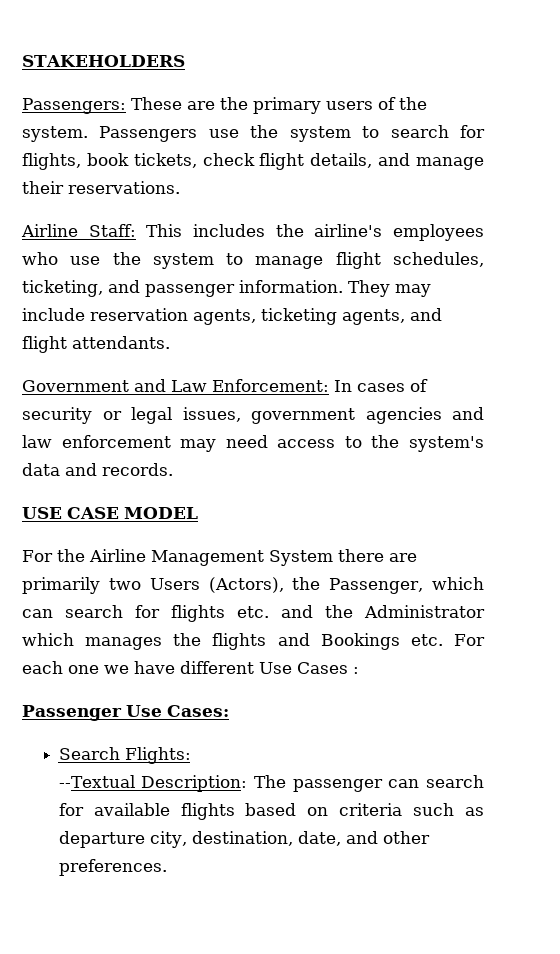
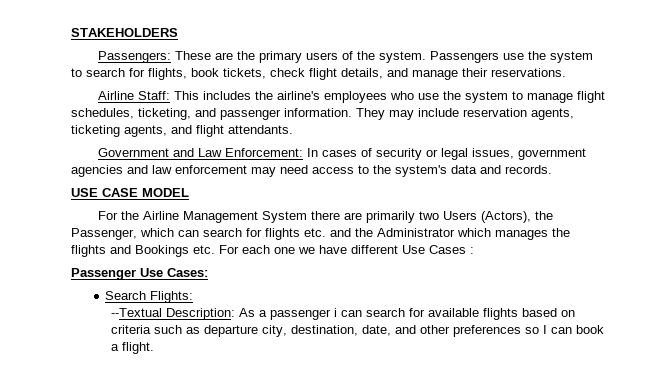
- --Textual Description: The passenger can search for available flights based on criteria such as departure city, destination, date, and other preferences.
+ --Textual Description: As a passenger i can search for available flights based on criteria such as departure city, destination, date, and other preferences so I can book a flight.

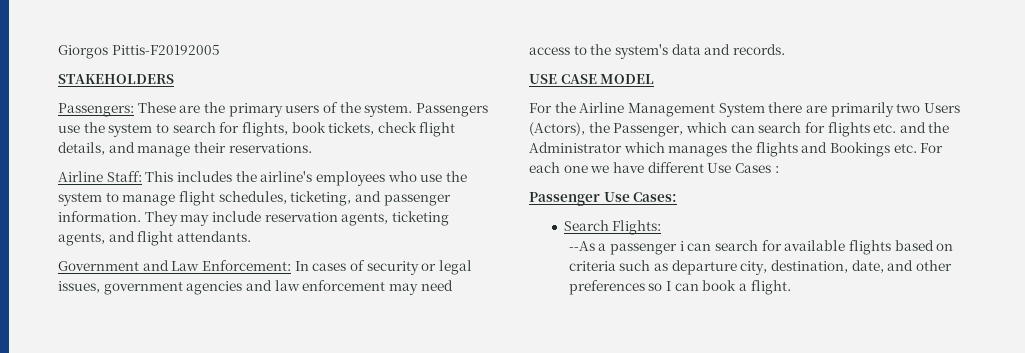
+ Giorgos Pittis-F20192005
- --Textual Description: As a passenger i can search for available flights based on criteria such as departure city, destination, date, and other preferences so I can book a flight.
+ --As a passenger i can search for available flights based on criteria such as departure city, destination, date, and other preferences so I can book a flight.

